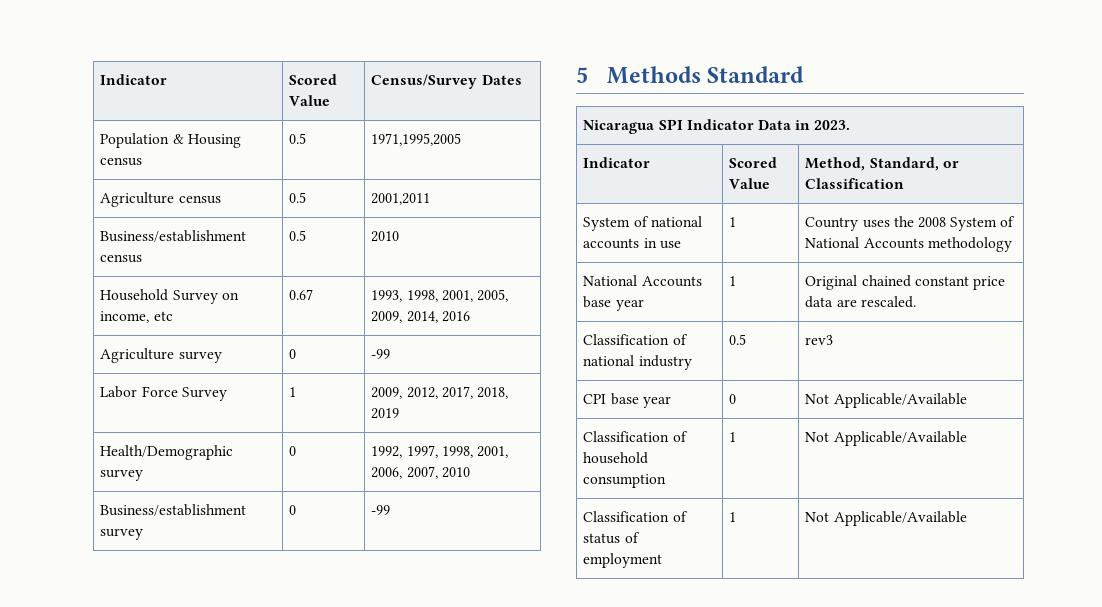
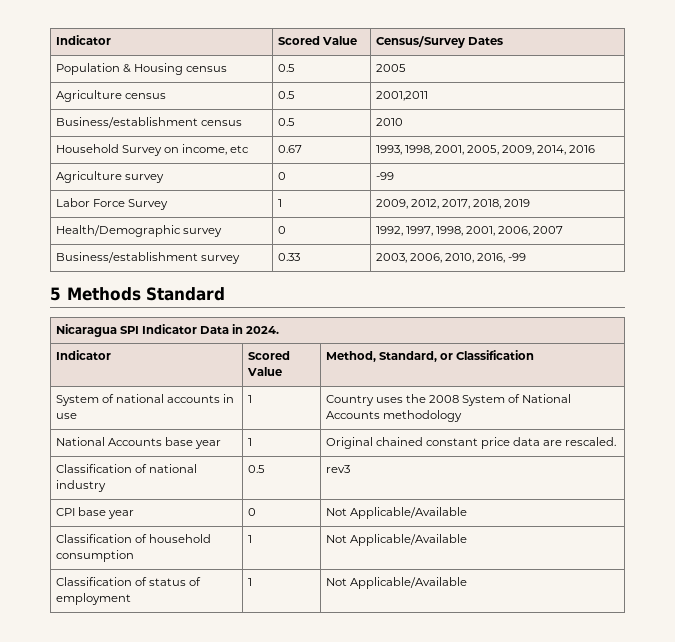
- Population & Housing census | 0.5 | 1971,1995,2005
+ Population & Housing census | 0.5 | 2005
- Health/Demographic survey | 0 | 1992, 1997, 1998, 2001, 2006, 2007, 2010
+ Health/Demographic survey | 0 | 1992, 1997, 1998, 2001, 2006, 2007
- Business/establishment survey | 0 | -99
+ Business/establishment survey | 0.33 | 2003, 2006, 2010, 2016, -99
- Nicaragua SPI Indicator Data in 2023.
+ Nicaragua SPI Indicator Data in 2024.

